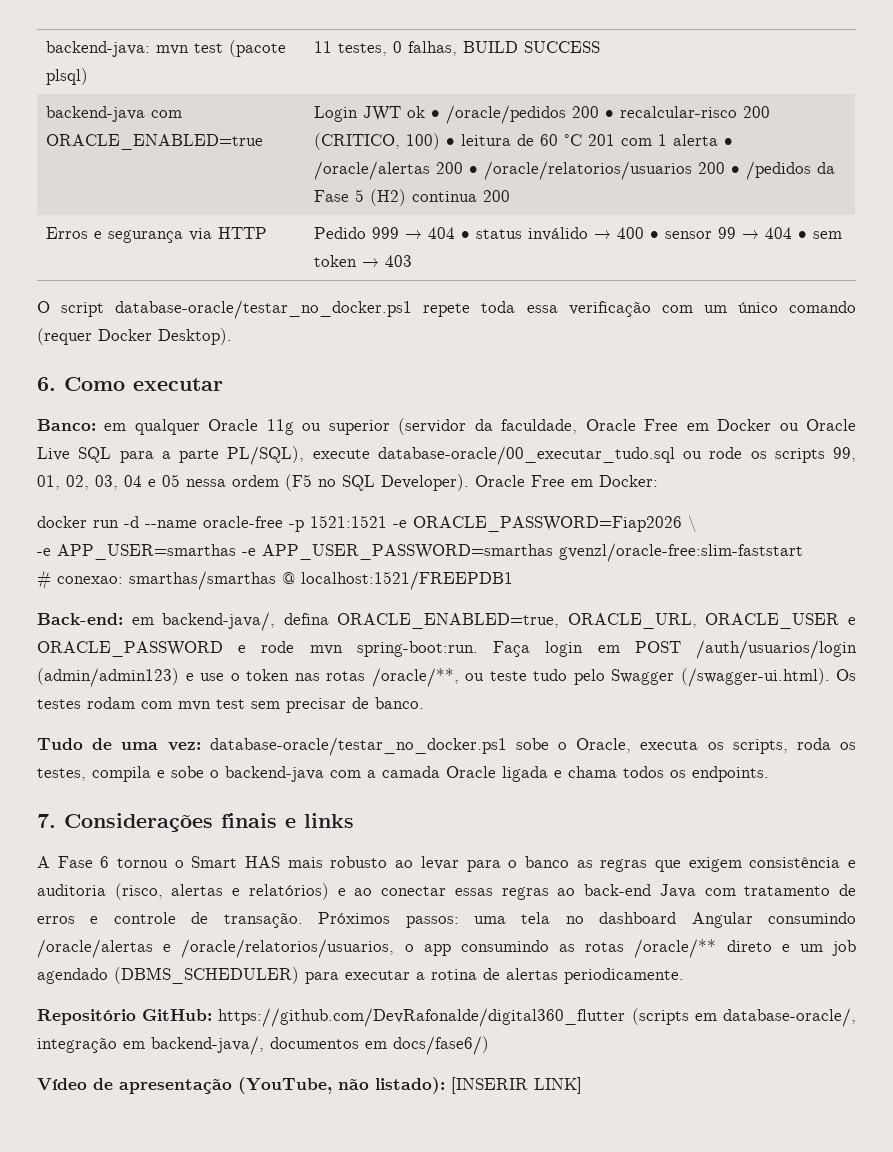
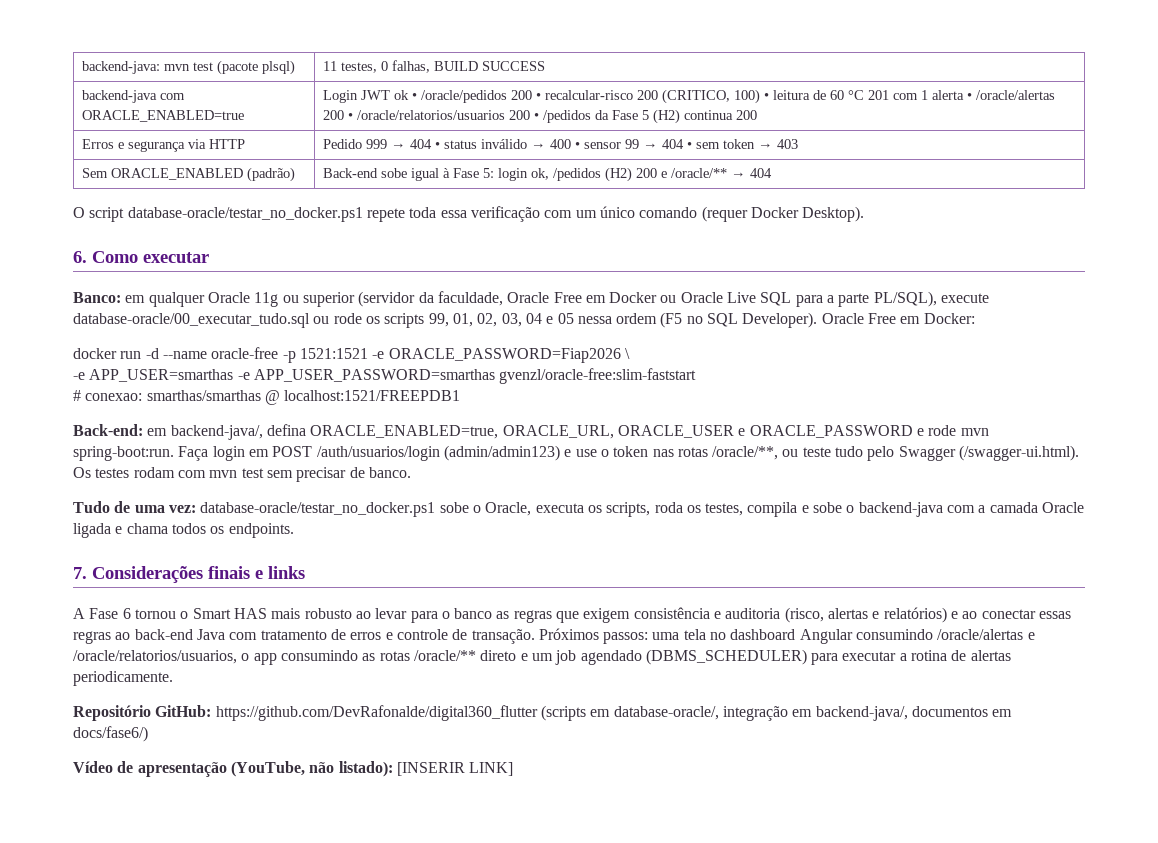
+ Sem ORACLE_ENABLED (padrão) | Back-end sobe igual à Fase 5: login ok, /pedidos (H2) 200 e /oracle/** → 404

